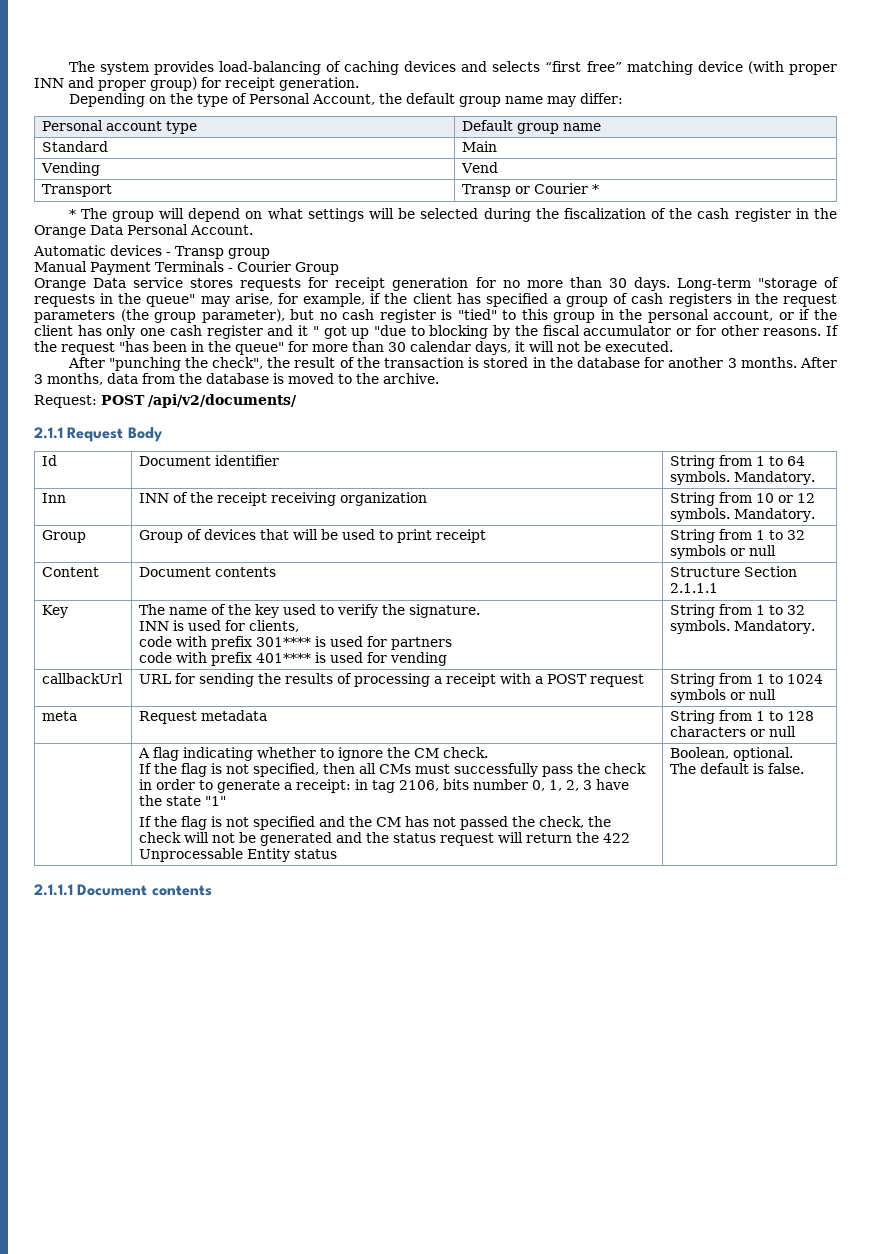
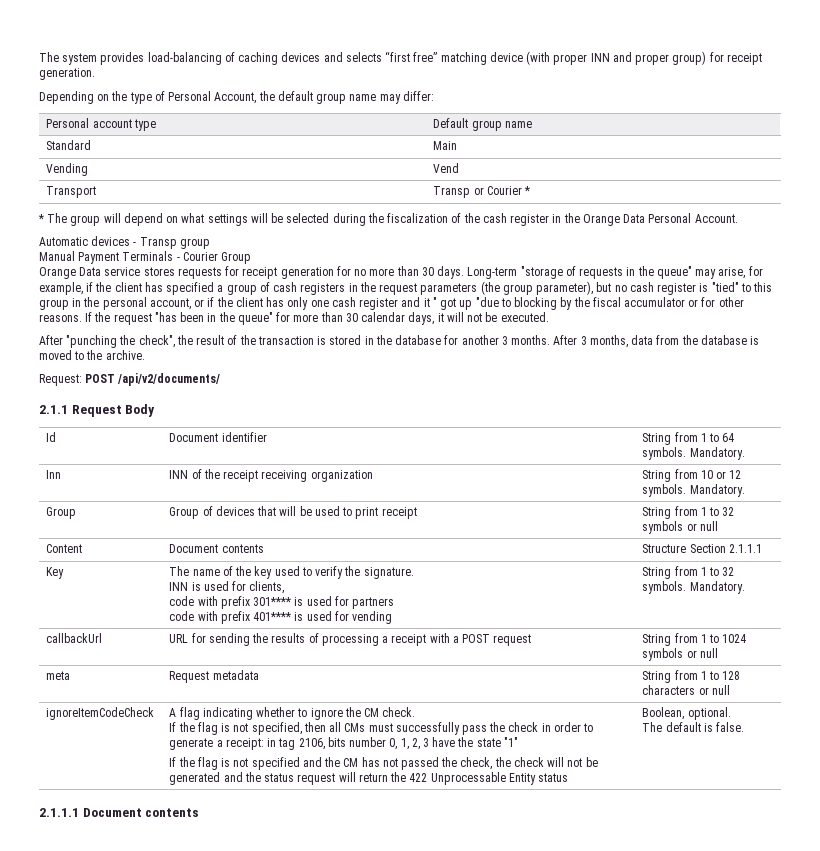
+ ignoreItemCodeCheck

